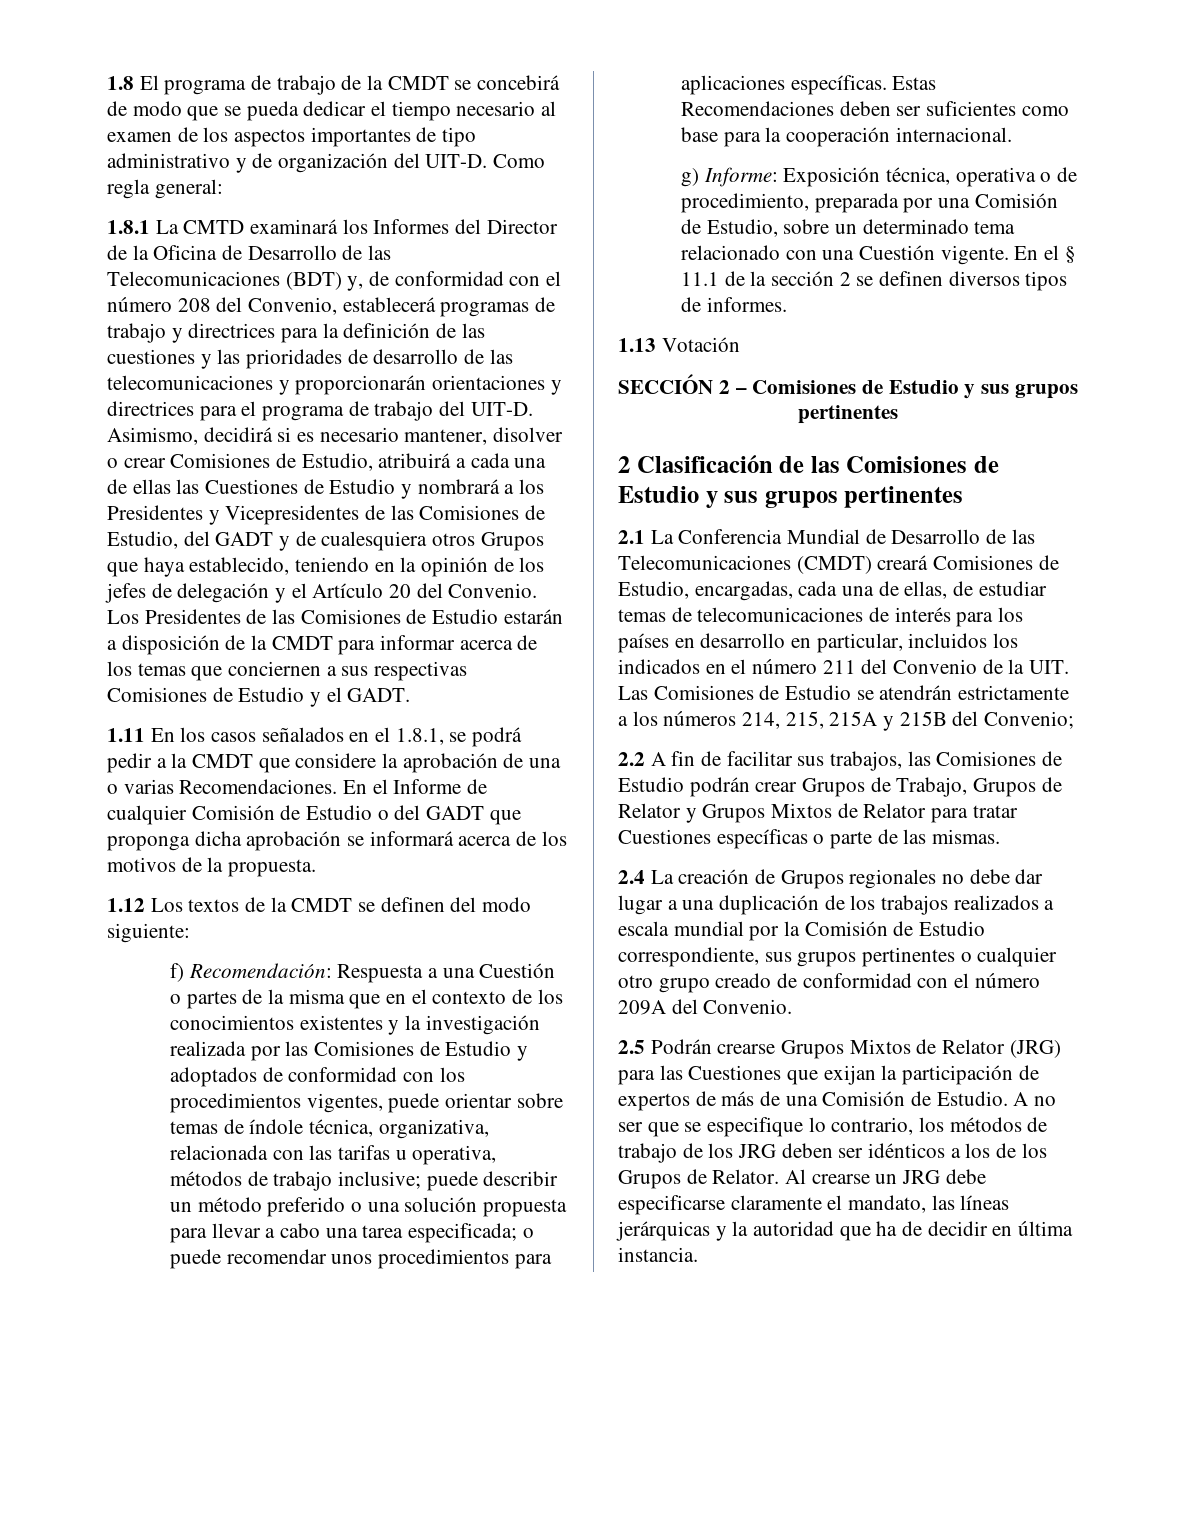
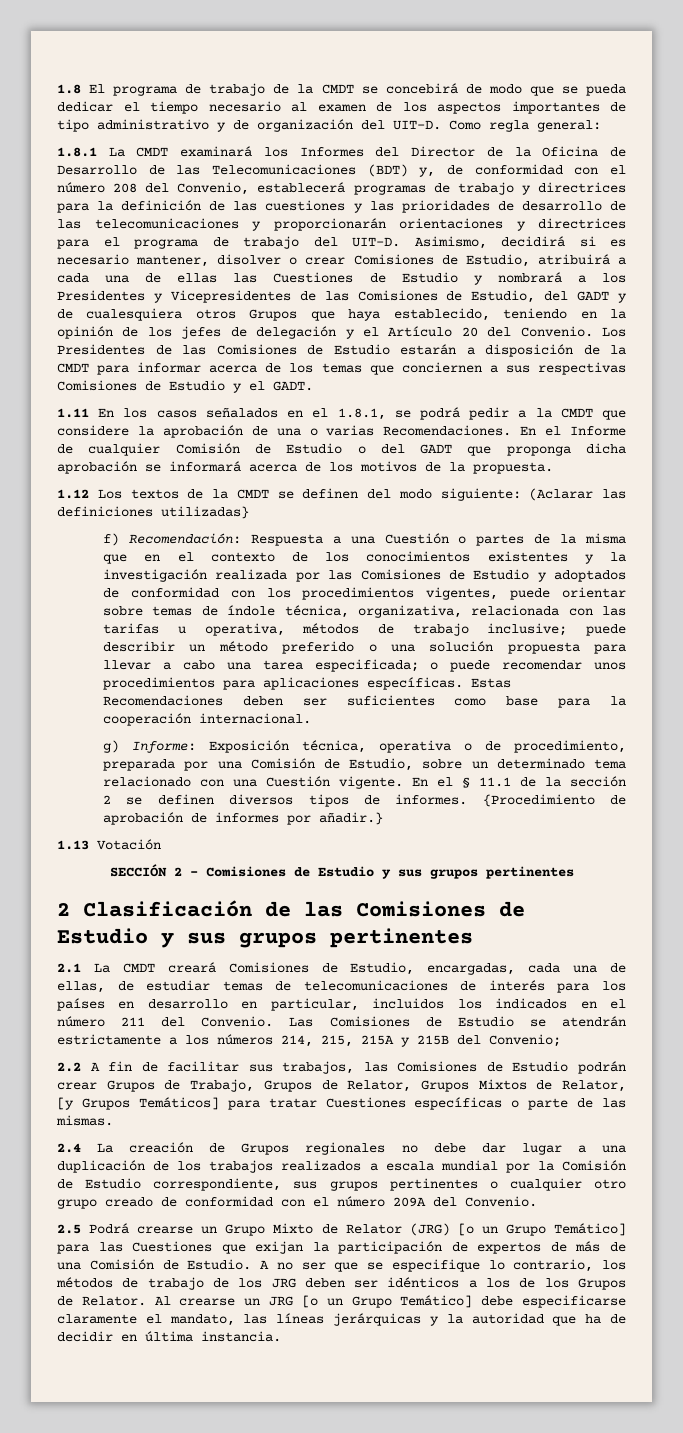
- 1.8.1 La CMTD examinará los Informes del Director de la Oficina de Desarrollo de las Telecomunicaciones (BDT) y, de conformidad con el número 208 del Convenio, establecerá programas de trabajo y directrices para la definición de las cuestiones y las prioridades de desarrollo de las telecomunicaciones y proporcionarán orientaciones y directrices para el programa de trabajo del UIT-D.
+ 1.8.1 La CMDT examinará los Informes del Director de la Oficina de Desarrollo de las Telecomunicaciones (BDT) y, de conformidad con el número 208 del Convenio, establecerá programas de trabajo y directrices para la definición de las cuestiones y las prioridades de desarrollo de las telecomunicaciones y proporcionarán orientaciones y directrices para el programa de trabajo del UIT-D.
- 1.12 Los textos de la CMDT se definen del modo siguiente:
+ 1.12 Los textos de la CMDT se definen del modo siguiente: (Aclarar las definiciones utilizadas}
+ {Procedimiento de aprobación de informes por añadir.}
- 2.1 La Conferencia Mundial de Desarrollo de las Telecomunicaciones (CMDT) creará Comisiones de Estudio, encargadas, cada una de ellas, de estudiar temas de telecomunicaciones de interés para los países en desarrollo en particular, incluidos los indicados en el número 211 del Convenio de la UIT. Las Comisiones de Estudio se atendrán estrictamente a los números 214, 215, 215A y 215B del Convenio;
+ 2.1 La CMDT creará Comisiones de Estudio, encargadas, cada una de ellas, de estudiar temas de telecomunicaciones de interés para los países en desarrollo en particular, incluidos los indicados en el número 211 del Convenio. Las Comisiones de Estudio se atendrán estrictamente a los números 214, 215, 215A y 215B del Convenio;
- 2.2 A fin de facilitar sus trabajos, las Comisiones de Estudio podrán crear Grupos de Trabajo, Grupos de Relator y Grupos Mixtos de Relator para tratar Cuestiones específicas o parte de las mismas.
+ 2.2 A fin de facilitar sus trabajos, las Comisiones de Estudio podrán crear Grupos de Trabajo, Grupos de Relator, Grupos Mixtos de Relator, [y Grupos Temáticos] para tratar Cuestiones específicas o parte de las mismas.
- 2.5 Podrán crearse Grupos Mixtos de Relator (JRG) para las Cuestiones que exijan la participación de expertos de más de una Comisión de Estudio.
+ 2.5 Podrá crearse un Grupo Mixto de Relator (JRG) [o un Grupo Temático] para las Cuestiones que exijan la participación de expertos de más de una Comisión de Estudio.
- Al crearse un JRG debe especificarse claramente el mandato, las líneas jerárquicas y la autoridad que ha de decidir en última instancia.
+ Al crearse un JRG [o un Grupo Temático] debe especificarse claramente el mandato, las líneas jerárquicas y la autoridad que ha de decidir en última instancia.

